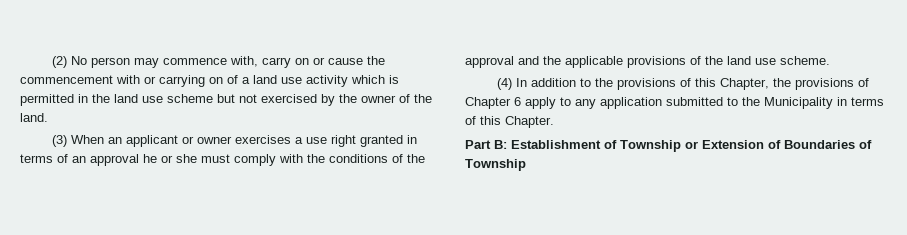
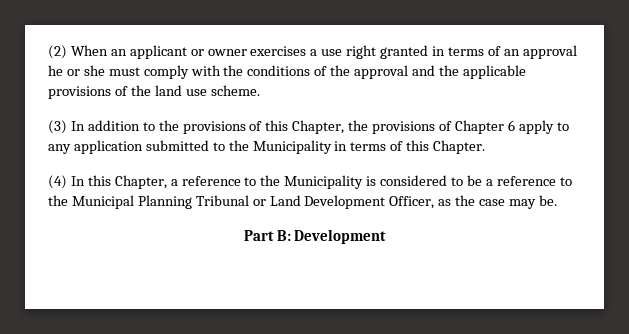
- (2) No person may commence with, carry on or cause the commencement with or carrying on of a land use activity which is permitted in the land use scheme but not exercised by the owner of the land.
- (3) When an applicant or owner exercises a use right granted in terms of an approval he or she must comply with the conditions of the approval and the applicable provisions of the land use scheme.
+ (2) When an applicant or owner exercises a use right granted in terms of an approval he or she must comply with the conditions of the approval and the applicable provisions of the land use scheme.
- (4) In addition to the provisions of this Chapter, the provisions of Chapter 6 apply to any application submitted to the Municipality in terms of this Chapter.
+ (3) In addition to the provisions of this Chapter, the provisions of Chapter 6 apply to any application submitted to the Municipality in terms of this Chapter.
- Part B: Establishment of Township or Extension of Boundaries of Township
+ (4) In this Chapter, a reference to the Municipality is considered to be a reference to the Municipal Planning Tribunal or Land Development Officer, as the case may be.
+ Part B: Development

